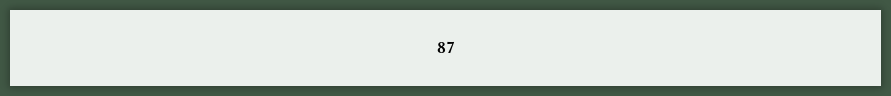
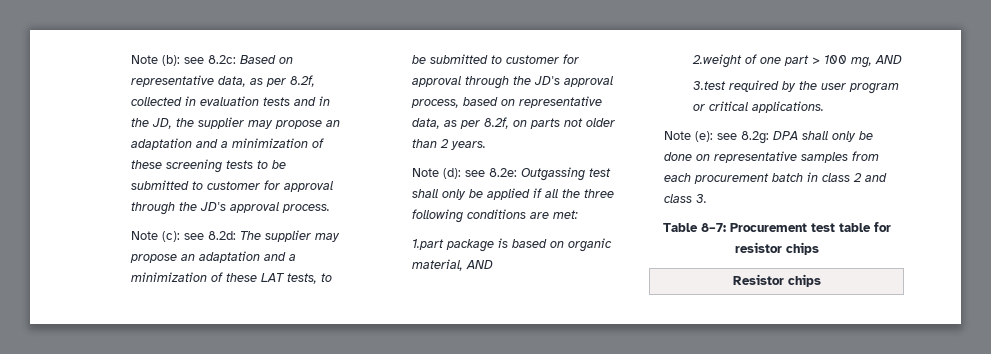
- 87
+ Note (b): see 8.2c: Based on representative data, as per 8.2f, collected in evaluation tests and in the JD, the supplier may propose an adaptation and a minimization of these screening tests to be submitted to customer for approval through the JD's approval process.
+ Note (c): see 8.2d: The supplier may propose an adaptation and a minimization of these LAT tests, to be submitted to customer for approval through the JD's approval process, based on representative data, as per 8.2f, on parts not older than 2 years.
+ Note (d): see 8.2e: Outgassing test shall only be applied if all the three following conditions are met:
+ 1.part package is based on organic material, AND
+ 2.weight of one part > 100 mg, AND
+ 3.test required by the user program or critical applications.
+ Note (e): see 8.2g: DPA shall only be done on representative samples from each procurement batch in class 2 and class 3.
+ Table 8–7: Procurement test table for resistor chips
+ Resistor chips

